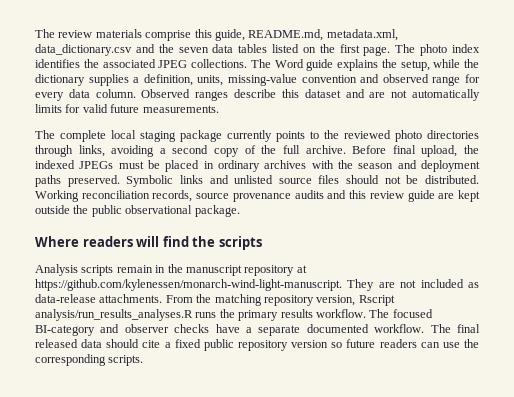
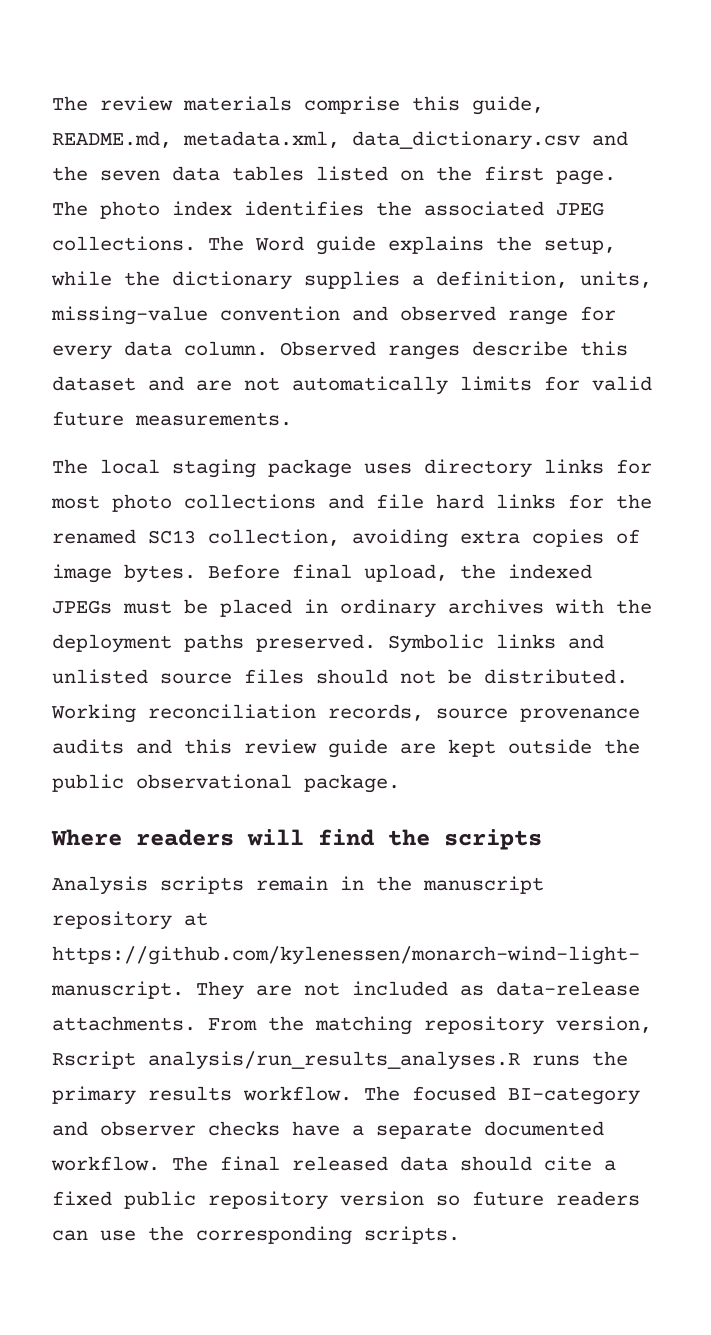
- The complete local staging package currently points to the reviewed photo directories through links, avoiding a second copy of the full archive.
+ The local staging package uses directory links for most photo collections and file hard links for the renamed SC13 collection, avoiding extra copies of image bytes.
- Before final upload, the indexed JPEGs must be placed in ordinary archives with the season and deployment paths preserved.
+ Before final upload, the indexed JPEGs must be placed in ordinary archives with the deployment paths preserved.

